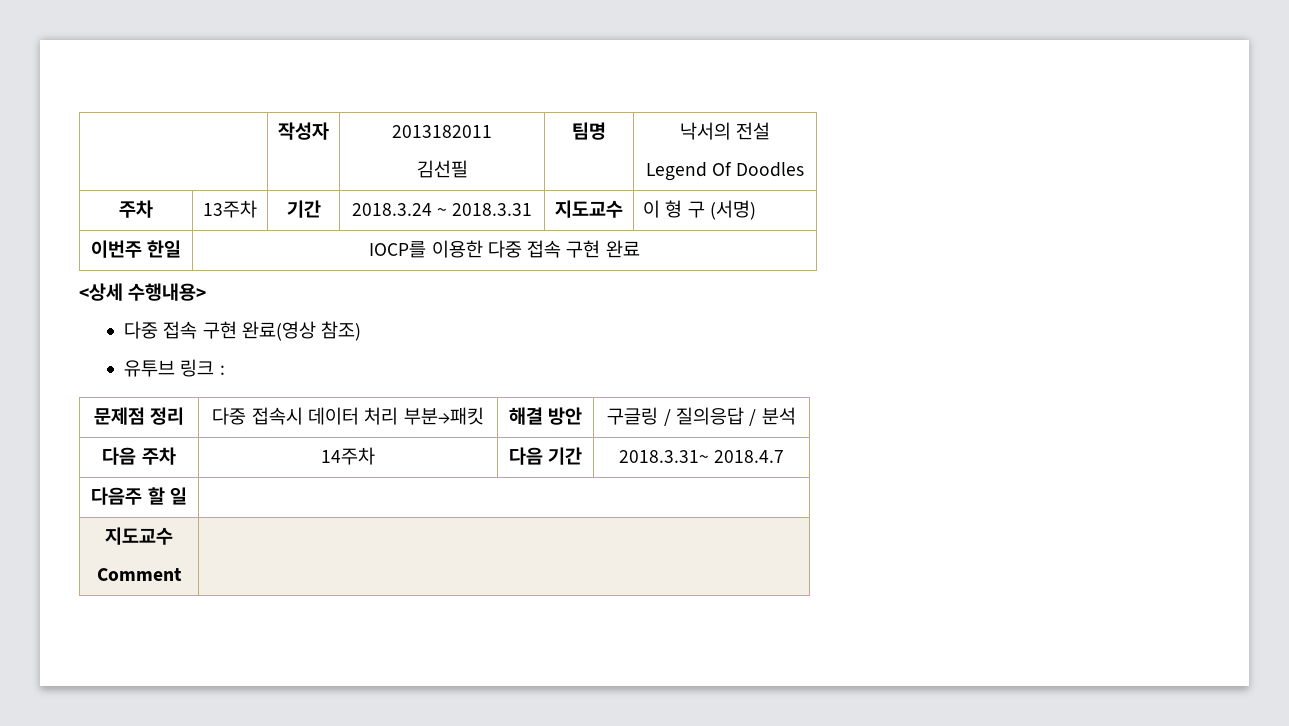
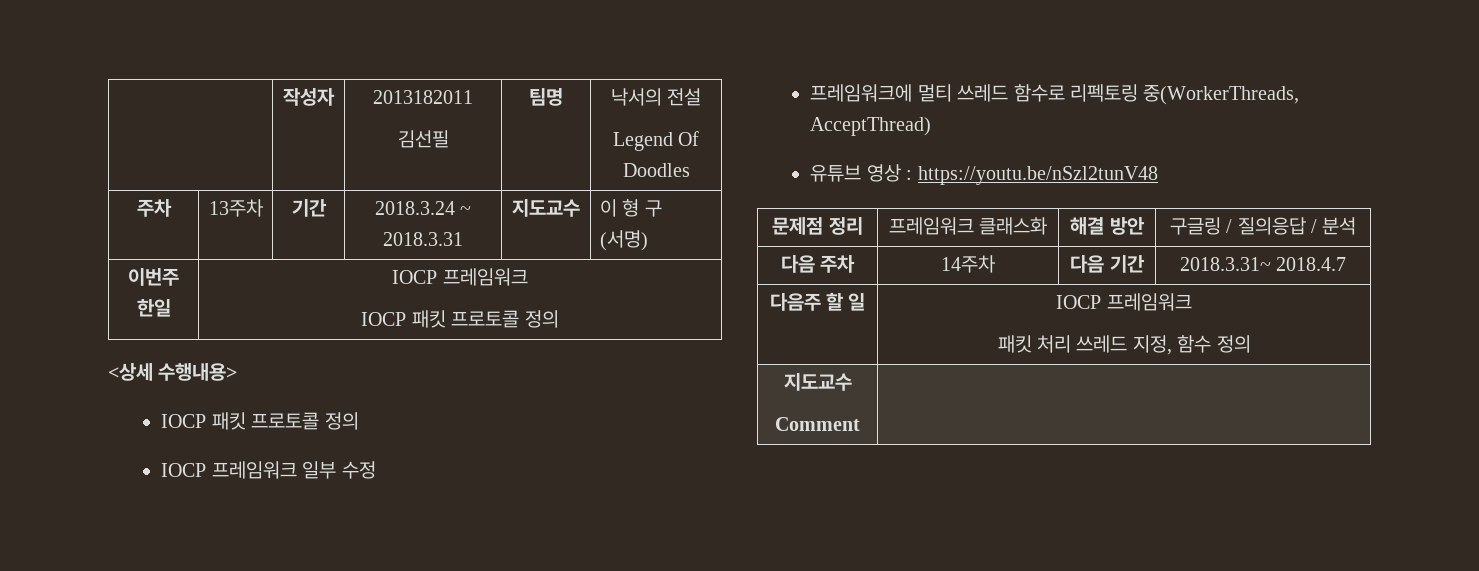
- 이번주 한일 | IOCP를 이용한 다중 접속 구현 완료
+ 이번주 한일 | IOCP 프레임워크
+ IOCP 패킷 프로토콜 정의
  <상세 수행내용>
- 다중 접속 구현 완료(영상 참조)
- 유투브 링크 :
+ IOCP 패킷 프로토콜 정의
+ IOCP 프레임워크 일부 수정
+ 프레임워크에 멀티 쓰레드 함수로 리펙토링 중(WorkerThreads, AcceptThread)
+ 유튜브 영상 : https://youtu.be/nSzl2tunV48
- 문제점 정리 | 다중 접속시 데이터 처리 부분→패킷 | 해결 방안 | 구글링 / 질의응답 / 분석
+ 문제점 정리 | 프레임워크 클래스화 | 해결 방안 | 구글링 / 질의응답 / 분석
- 다음주 할 일 |
+ 다음주 할 일 | IOCP 프레임워크
+ 패킷 처리 쓰레드 지정, 함수 정의

